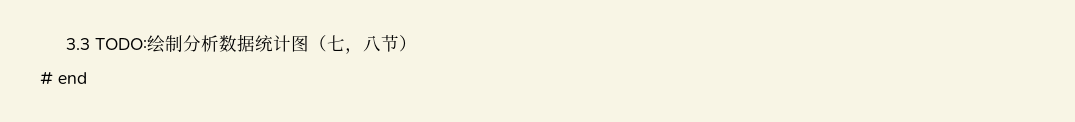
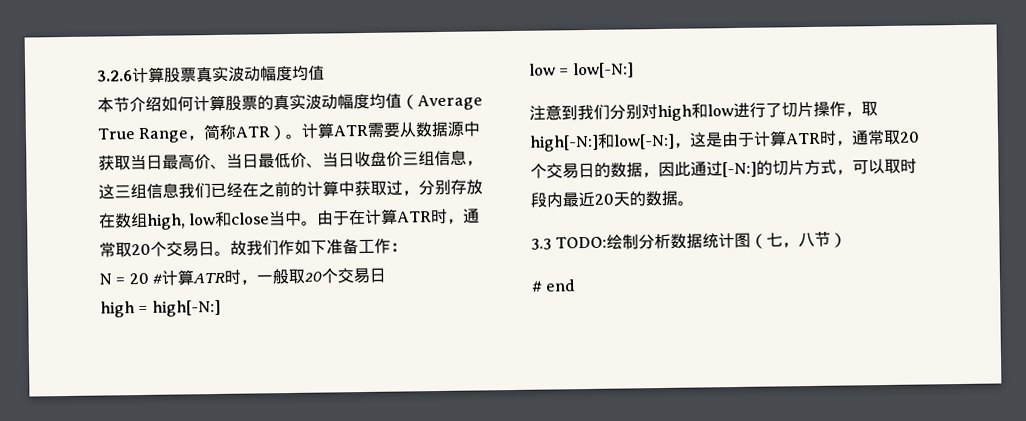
+ 3.2.6计算股票真实波动幅度均值
+ 本节介绍如何计算股票的真实波动幅度均值（Average True Range，简称ATR）。计算ATR需要从数据源中获取当日最高价、当日最低价、当日收盘价三组信息，这三组信息我们已经在之前的计算中获取过，分别存放在数组high, low和close当中。由于在计算ATR时，通常取20个交易日。故我们作如下准备工作：
+ N = 20 #计算ATR时，一般取20个交易日
+ high = high[-N:]
+ low = low[-N:]
+ 注意到我们分别对high和low进行了切片操作，取high[-N:]和low[-N:]，这是由于计算ATR时，通常取20个交易日的数据，因此通过[-N:]的切片方式，可以取时段内最近20天的数据。

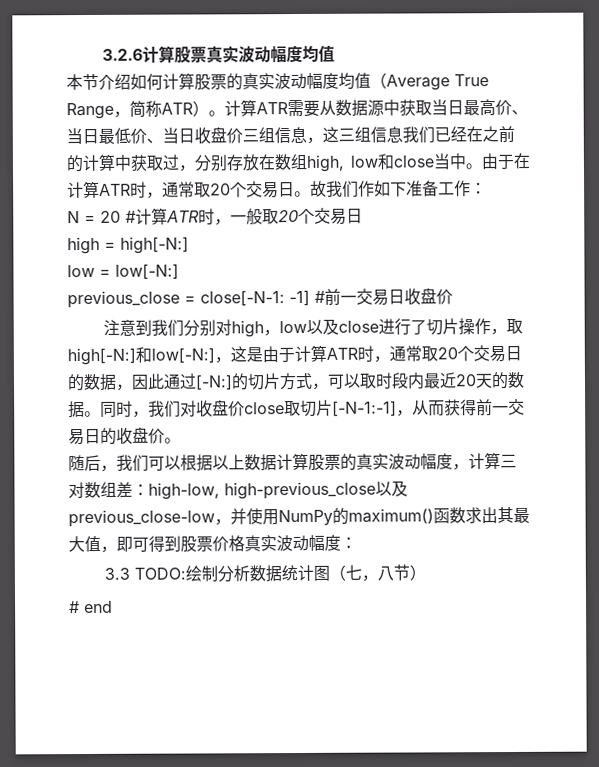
+ previous_close = close[-N-1: -1] #前一交易日收盘价
- 注意到我们分别对high和low进行了切片操作，取high[-N:]和low[-N:]，这是由于计算ATR时，通常取20个交易日的数据，因此通过[-N:]的切片方式，可以取时段内最近20天的数据。
+ 注意到我们分别对high，low以及close进行了切片操作，取high[-N:]和low[-N:]，这是由于计算ATR时，通常取20个交易日的数据，因此通过[-N:]的切片方式，可以取时段内最近20天的数据。同时，我们对收盘价close取切片[-N-1:-1]，从而获得前一交易日的收盘价。
+ 随后，我们可以根据以上数据计算股票的真实波动幅度，计算三对数组差：high-low, high-previous_close以及previous_close-low，并使用NumPy的maximum()函数求出其最大值，即可得到股票价格真实波动幅度：

